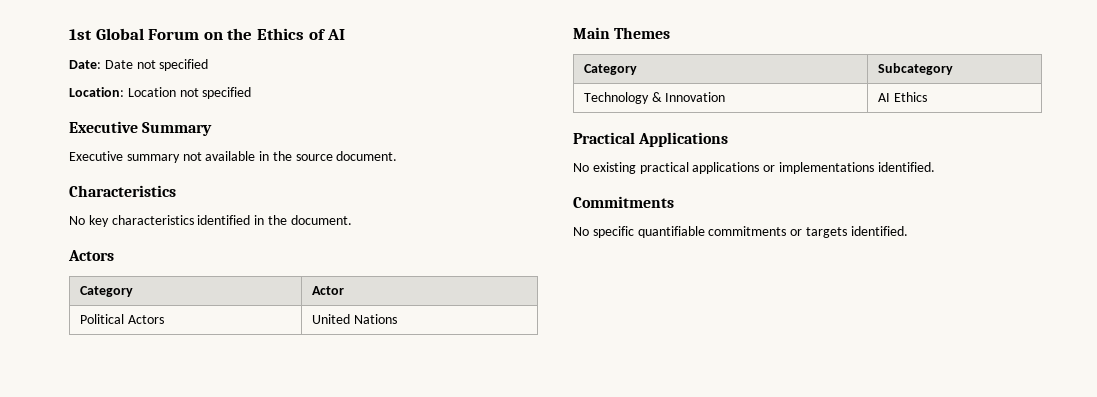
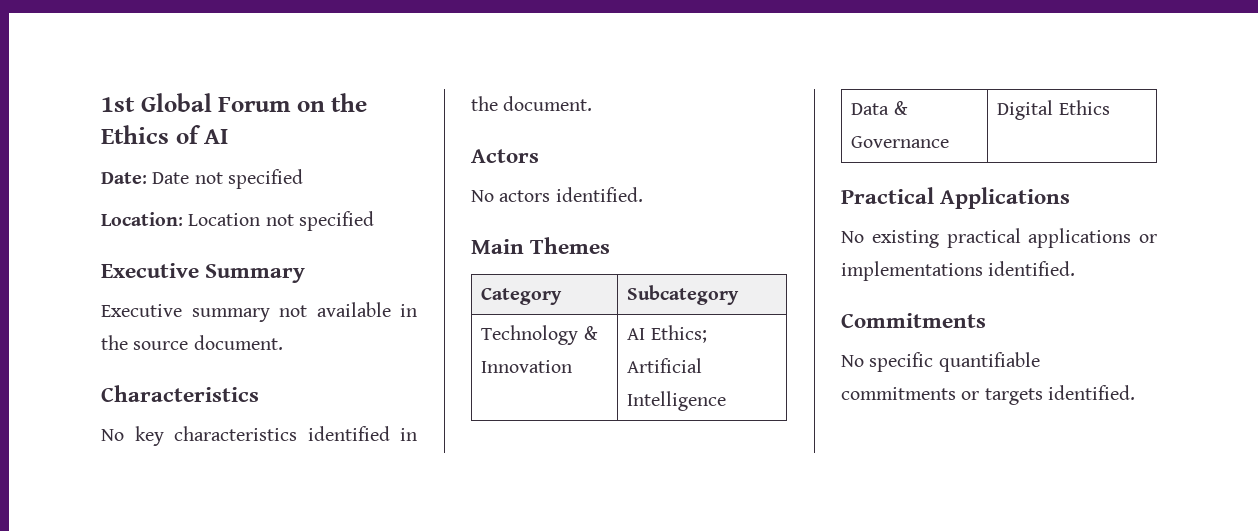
- Category | Actor
- Political Actors | United Nations
+ No actors identified.
- Technology & Innovation | AI Ethics
+ Technology & Innovation | AI Ethics; Artificial Intelligence
+ Data & Governance | Digital Ethics

